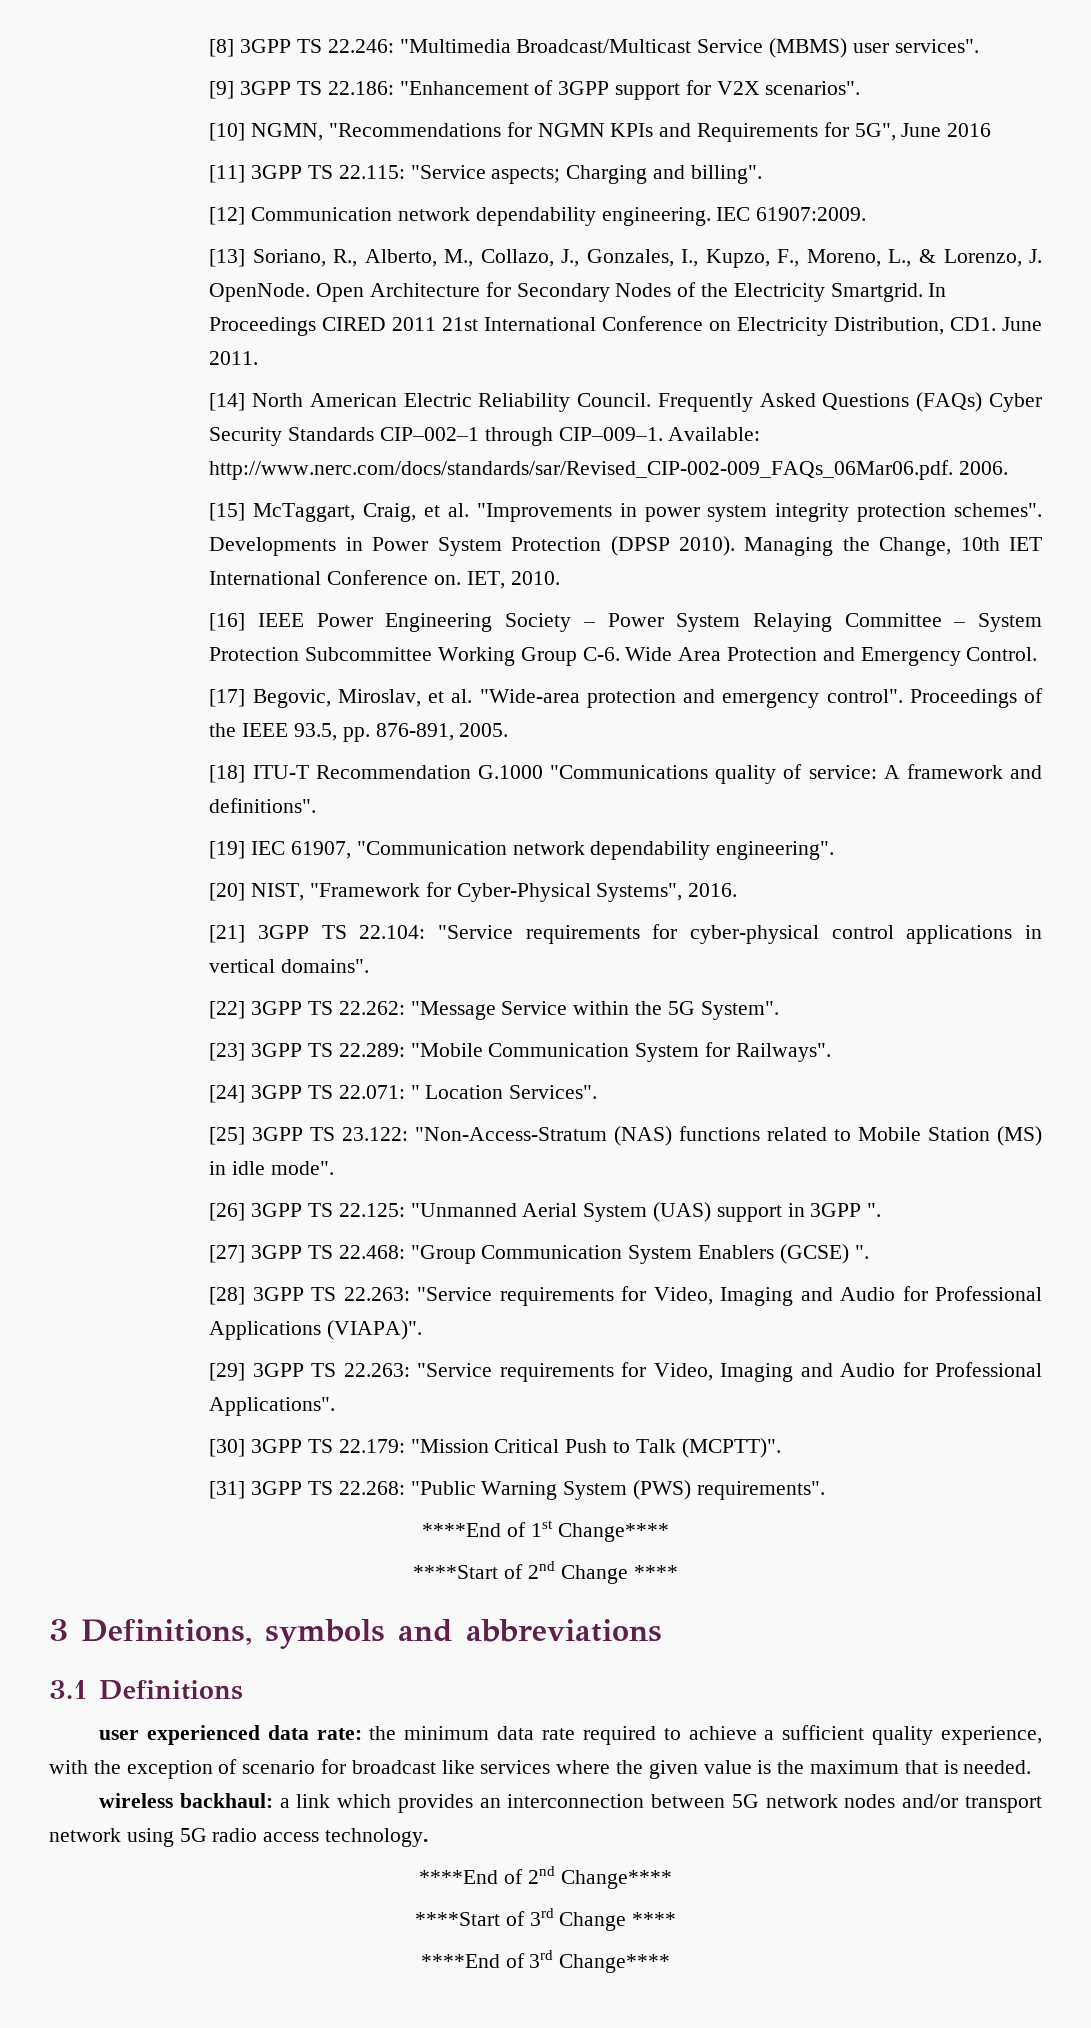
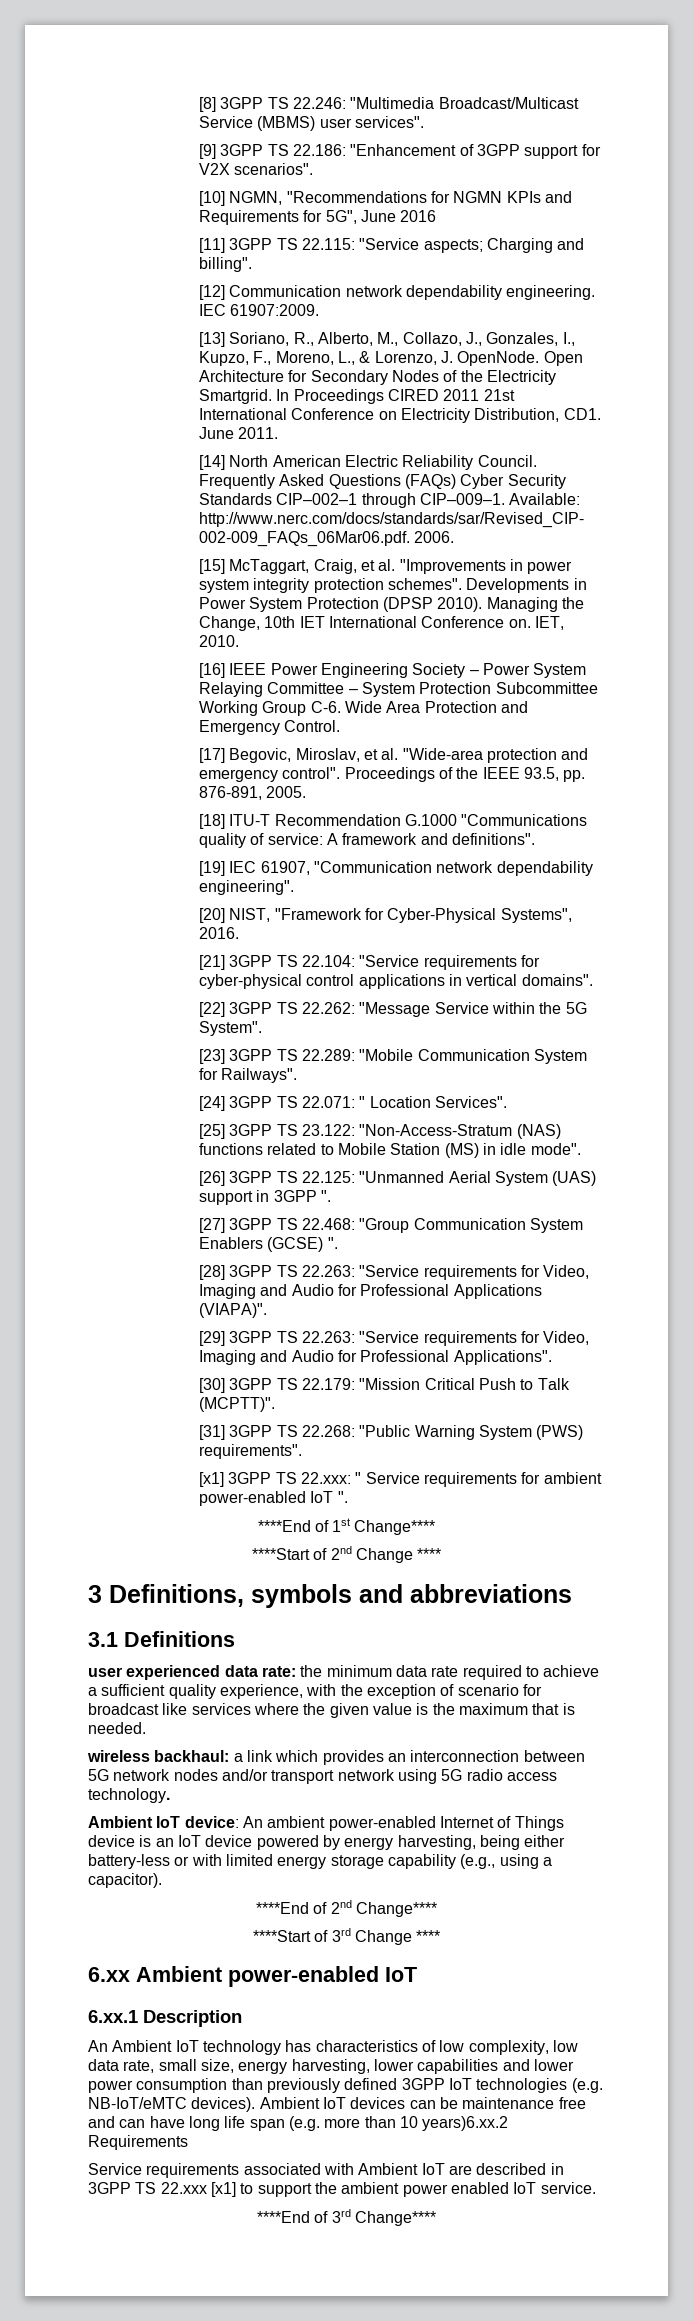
+ [x1] 3GPP TS 22.xxx: " Service requirements for ambient power-enabled IoT ".
+ Ambient IoT device: An ambient power-enabled Internet of Things device is an IoT device powered by energy harvesting, being either battery-less or with limited energy storage capability (e.g., using a capacitor).
+ 6.xx Ambient power-enabled IoT
+ 6.xx.1 Description
+ An Ambient IoT technology has characteristics of low complexity, low data rate, small size, energy harvesting, lower capabilities and lower power consumption than previously defined 3GPP IoT technologies (e.g. NB-IoT/eMTC devices). Ambient IoT devices can be maintenance free and can have long life span (e.g. more than 10 years)6.xx.2 Requirements
+ Service requirements associated with Ambient IoT are described in 3GPP TS 22.xxx [x1] to support the ambient power enabled IoT service.

